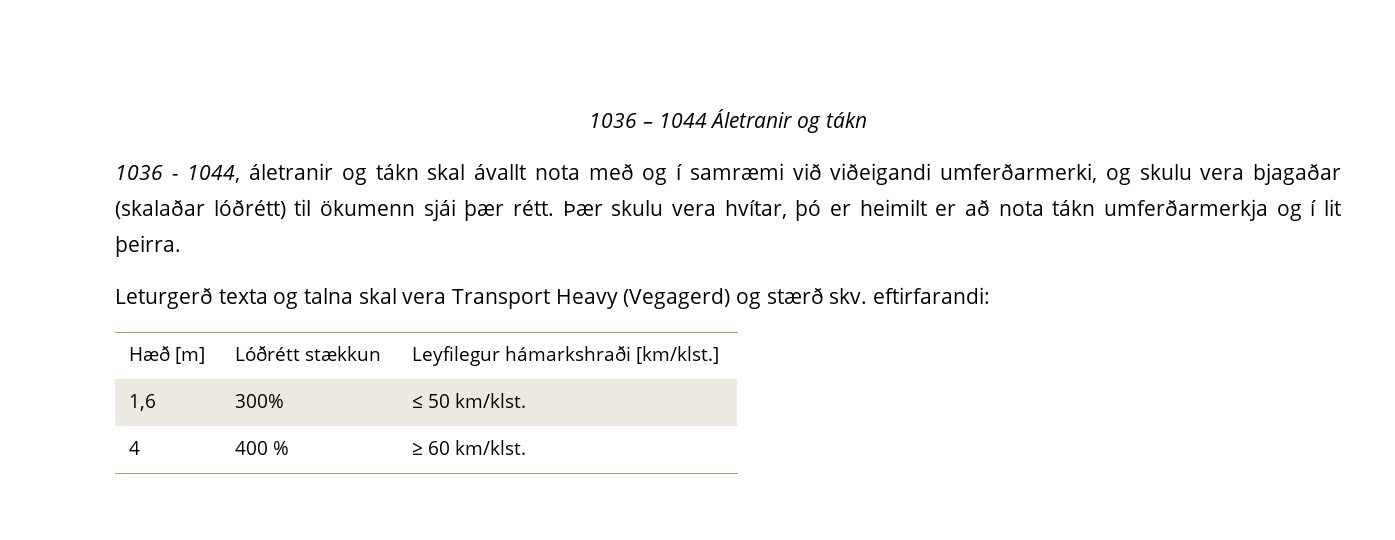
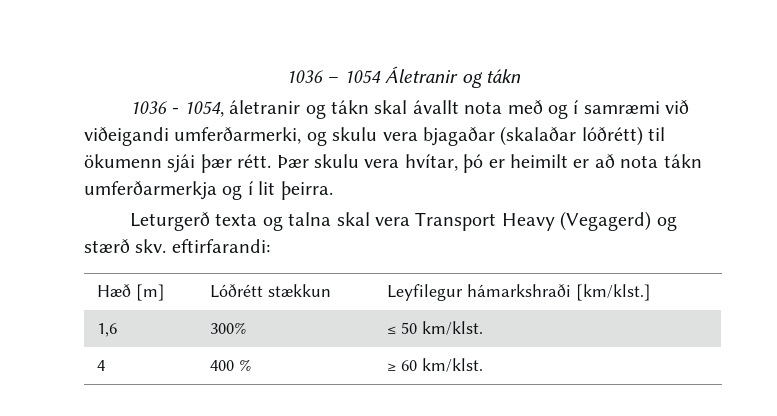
- 1036 – 1044 Áletranir og tákn
+ 1036 – 1054 Áletranir og tákn
- 1036 - 1044, áletranir og tákn skal ávallt nota með og í samræmi við viðeigandi umferðarmerki, og skulu vera bjagaðar (skalaðar lóðrétt) til ökumenn sjái þær rétt.
+ 1036 - 1054, áletranir og tákn skal ávallt nota með og í samræmi við viðeigandi umferðarmerki, og skulu vera bjagaðar (skalaðar lóðrétt) til ökumenn sjái þær rétt.

